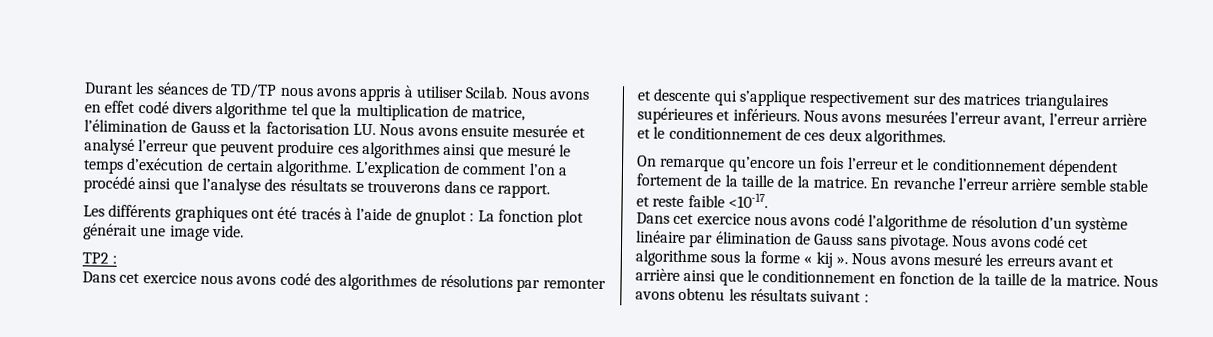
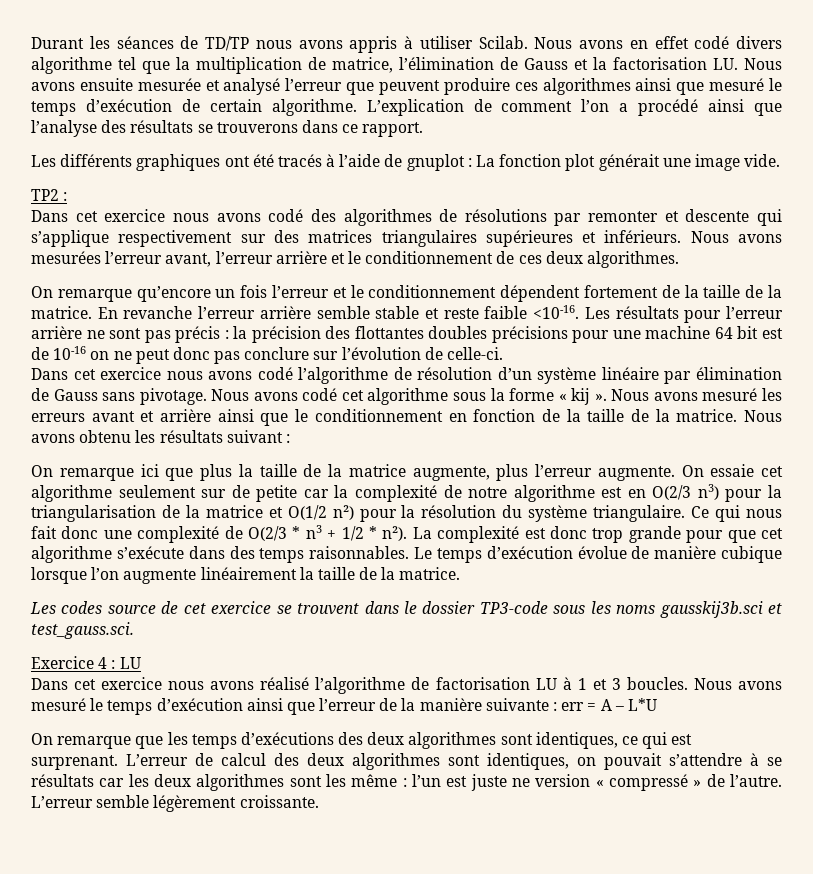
- En revanche l’erreur arrière semble stable et reste faible <10-17.
+ En revanche l’erreur arrière semble stable et reste faible <10-16. Les résultats pour l’erreur arrière ne sont pas précis : la précision des flottantes doubles précisions pour une machine 64 bit est de 10-16 on ne peut donc pas conclure sur l’évolution de celle-ci.
+ On remarque ici que plus la taille de la matrice augmente, plus l’erreur augmente. On essaie cet algorithme seulement sur de petite car la complexité de notre algorithme est en O(2/3 n3) pour la triangularisation de la matrice et O(1/2 n²) pour la résolution du système triangulaire. Ce qui nous fait donc une complexité de O(2/3 * n3 + 1/2 * n²). La complexité est donc trop grande pour que cet algorithme s’exécute dans des temps raisonnables. Le temps d’exécution évolue de manière cubique lorsque l’on augmente linéairement la taille de la matrice.
+ Les codes source de cet exercice se trouvent dans le dossier TP3-code sous les noms gausskij3b.sci et test_gauss.sci.
+ Exercice 4 : LU
+ Dans cet exercice nous avons réalisé l’algorithme de factorisation LU à 1 et 3 boucles. Nous avons mesuré le temps d’exécution ainsi que l’erreur de la manière suivante : err = A – L*U
+ On remarque que les temps d’exécutions des deux algorithmes sont identiques, ce qui est surprenant. L’erreur de calcul des deux algorithmes sont identiques, on pouvait s’attendre à se résultats car les deux algorithmes sont les même : l’un est juste ne version « compressé » de l’autre. L’erreur semble légèrement croissante.

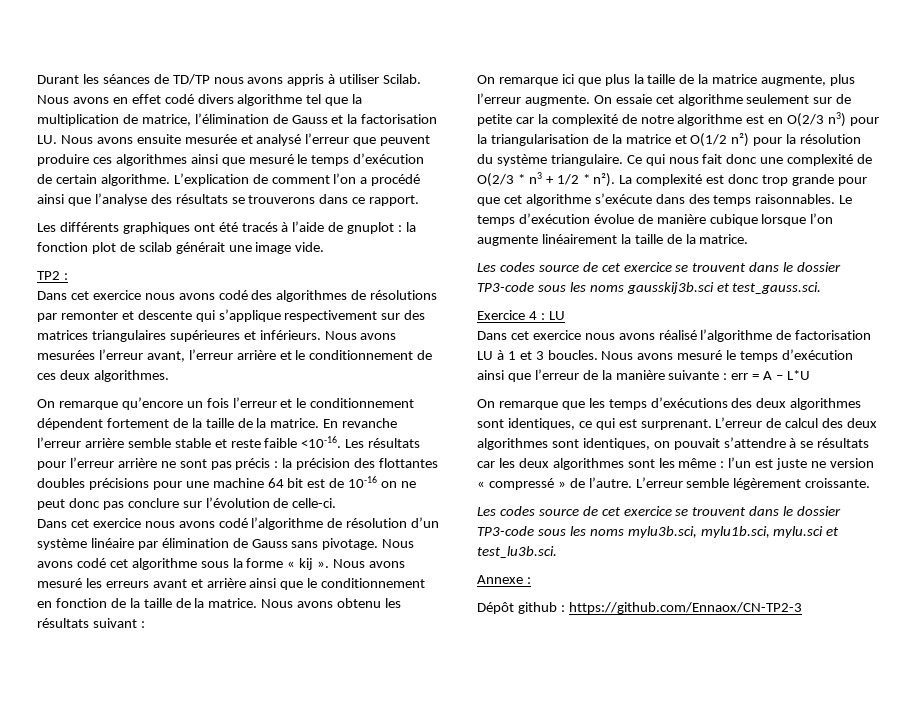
- Les différents graphiques ont été tracés à l’aide de gnuplot : La fonction plot générait une image vide.
+ Les différents graphiques ont été tracés à l’aide de gnuplot : la fonction plot de scilab générait une image vide.
+ Les codes source de cet exercice se trouvent dans le dossier TP3-code sous les noms mylu3b.sci, mylu1b.sci, mylu.sci et test_lu3b.sci.
+ Annexe :
+ Dépôt github : https://github.com/Ennaox/CN-TP2-3

